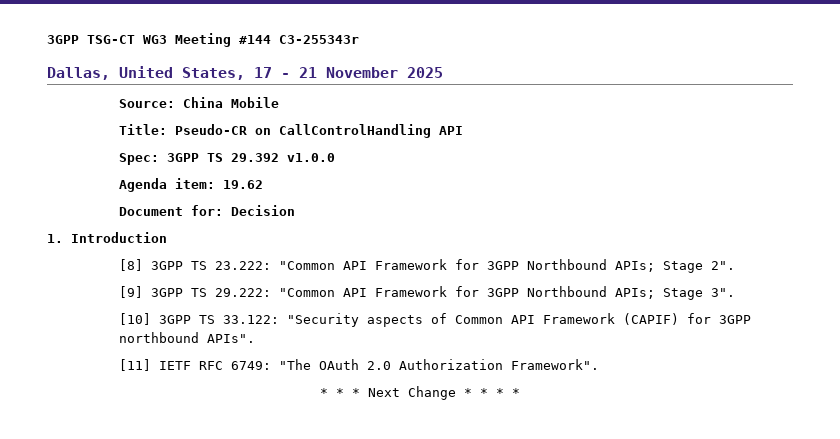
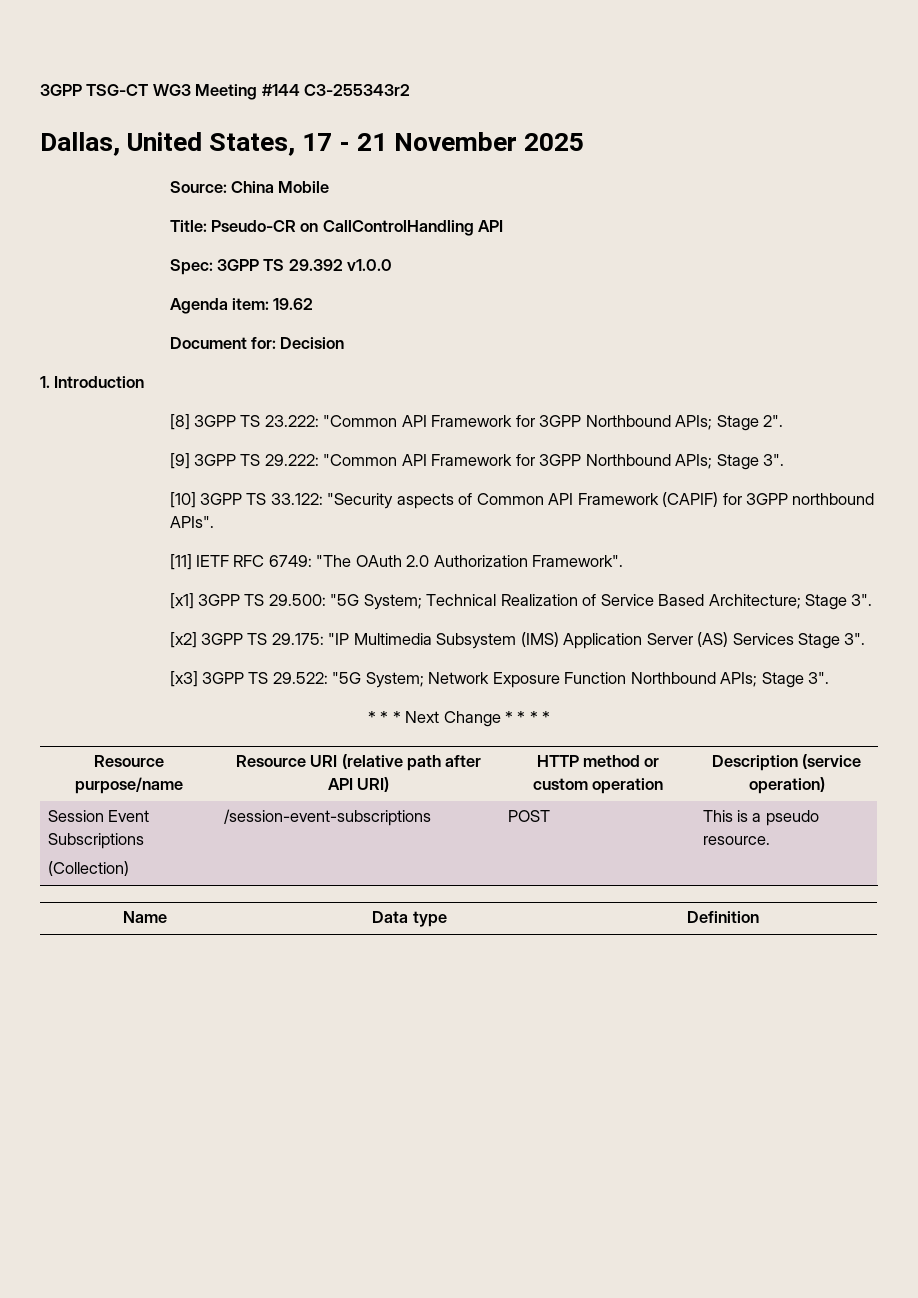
- 3GPP TSG-CT WG3 Meeting #144 C3-255343r
+ 3GPP TSG-CT WG3 Meeting #144 C3-255343r2
+ [x1] 3GPP TS 29.500: "5G System; Technical Realization of Service Based Architecture; Stage 3".
+ [x2] 3GPP TS 29.175: "IP Multimedia Subsystem (IMS) Application Server (AS) Services Stage 3".
+ [x3] 3GPP TS 29.522: "5G System; Network Exposure Function Northbound APIs; Stage 3".
+ Resource purpose/name | Resource URI (relative path after API URI) | HTTP method or custom operation | Description (service operation)
+ Session Event Subscriptions
+ (Collection) | /session-event-subscriptions | POST | This is a pseudo resource.
+ Name | Data type | Definition

